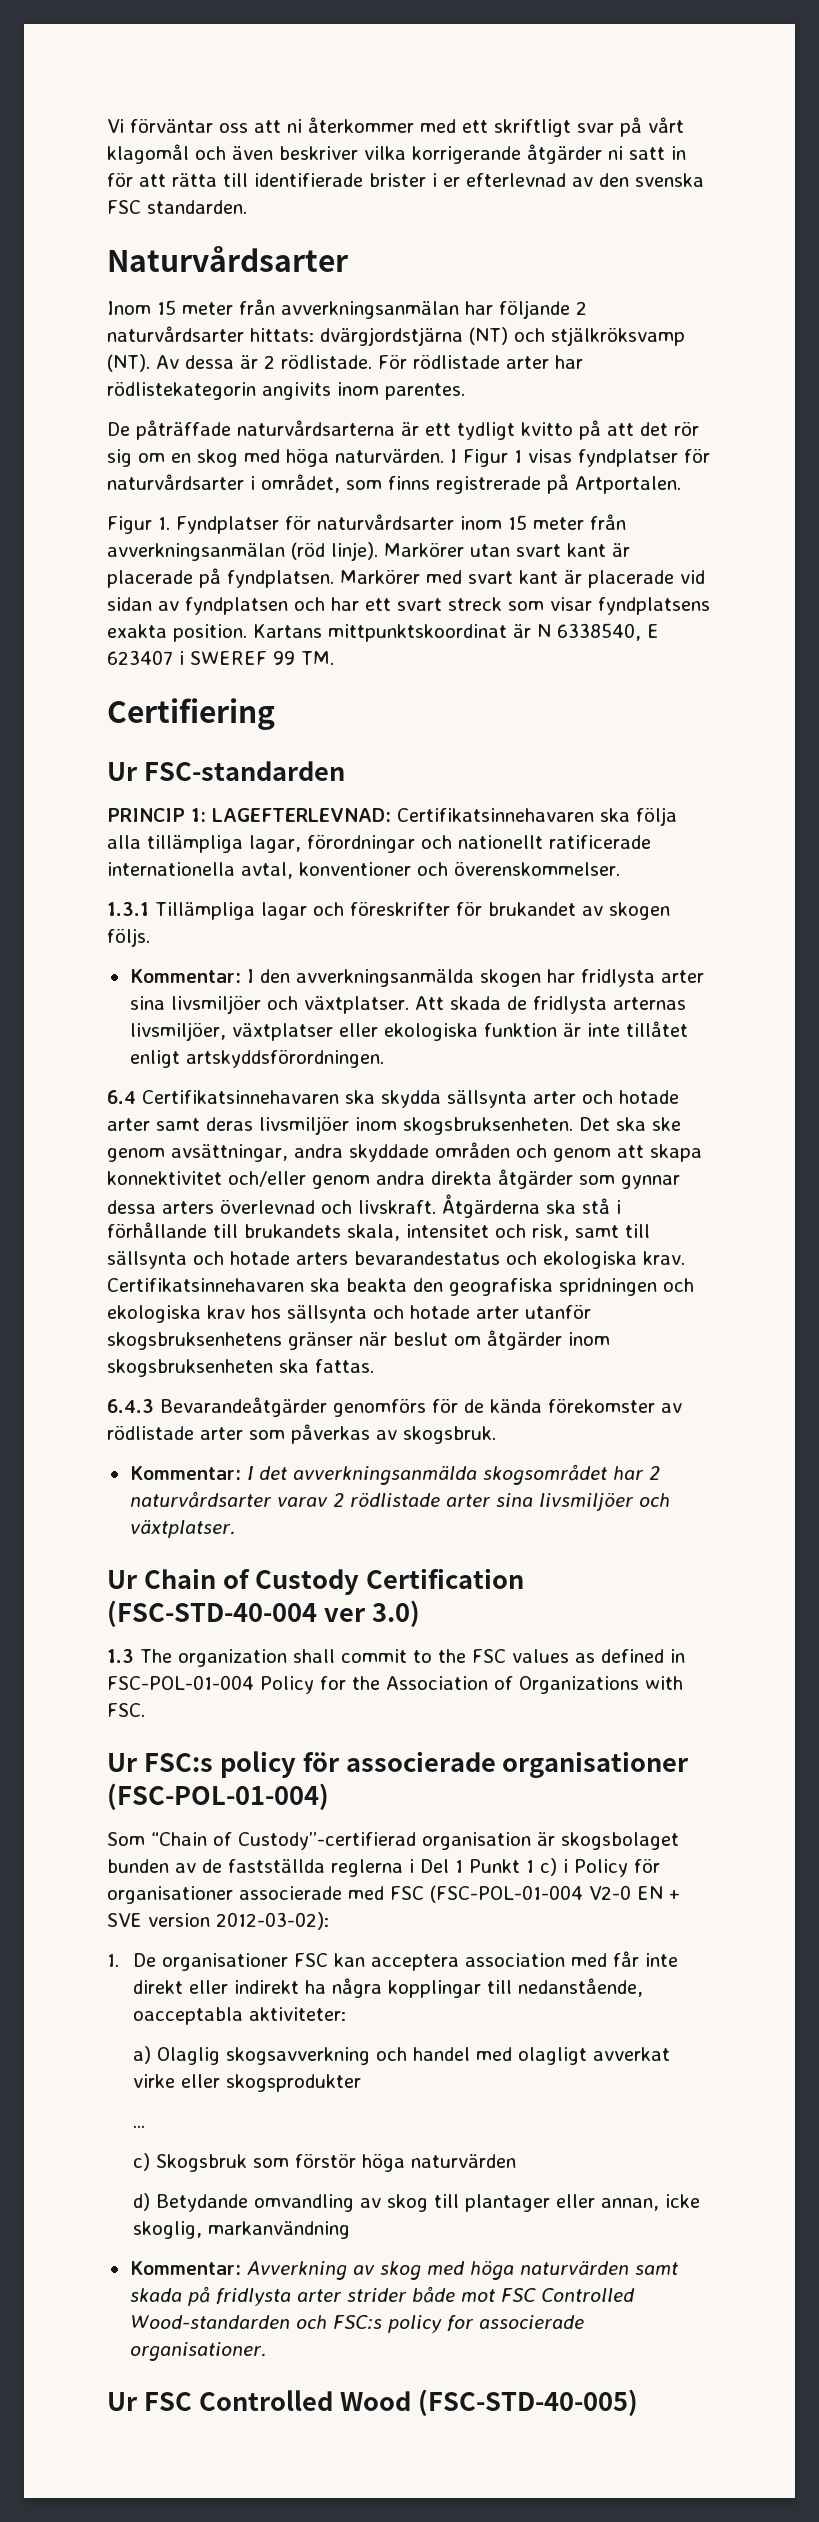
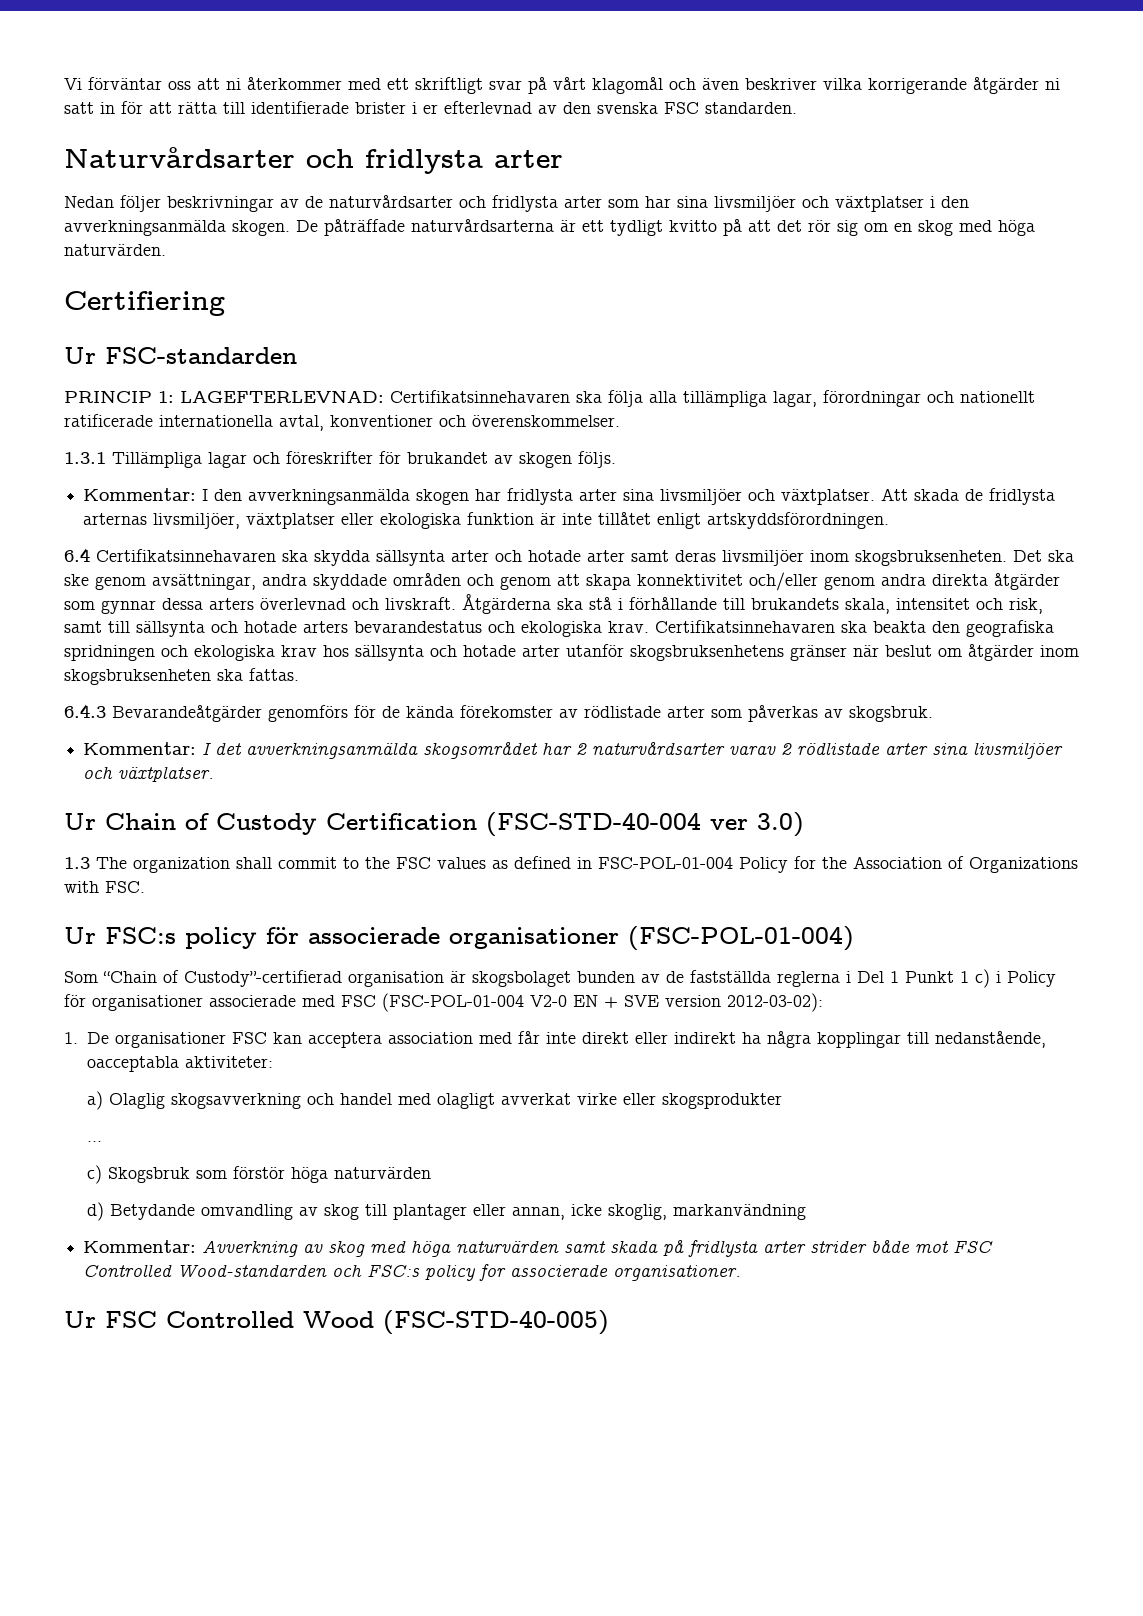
- Naturvårdsarter
- Inom 15 meter från avverkningsanmälan har följande 2 naturvårdsarter hittats: dvärgjordstjärna (NT) och stjälkröksvamp (NT). Av dessa är 2 rödlistade. För rödlistade arter har rödlistekategorin angivits inom parentes.
- De påträffade naturvårdsarterna är ett tydligt kvitto på att det rör sig om en skog med höga naturvärden. I Figur 1 visas fyndplatser för naturvårdsarter i området, som finns registrerade på Artportalen.
- Figur 1. Fyndplatser för naturvårdsarter inom 15 meter från avverkningsanmälan (röd linje). Markörer utan svart kant är placerade på fyndplatsen. Markörer med svart kant är placerade vid sidan av fyndplatsen och har ett svart streck som visar fyndplatsens exakta position. Kartans mittpunktskoordinat är N 6338540, E 623407 i SWEREF 99 TM.
+ Naturvårdsarter och fridlysta arter
+ Nedan följer beskrivningar av de naturvårdsarter och fridlysta arter som har sina livsmiljöer och växtplatser i den avverkningsanmälda skogen. De påträffade naturvårdsarterna är ett tydligt kvitto på att det rör sig om en skog med höga naturvärden.

